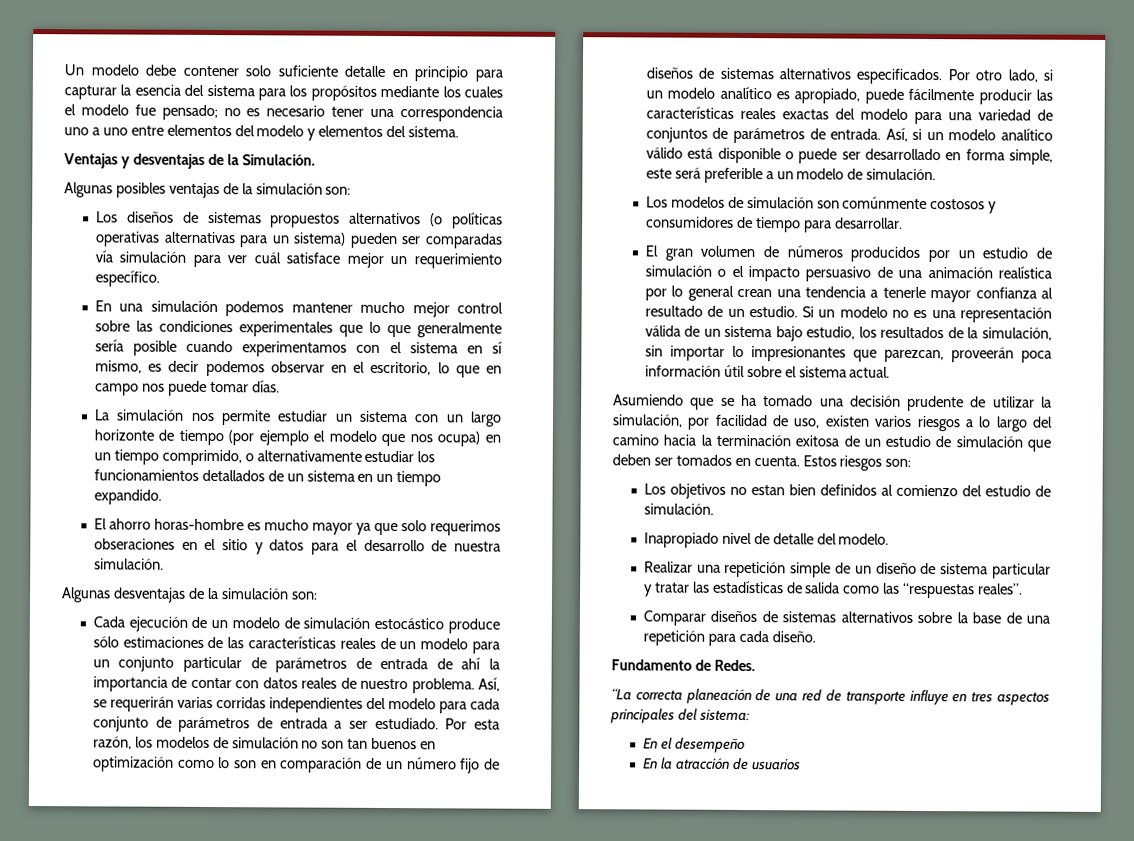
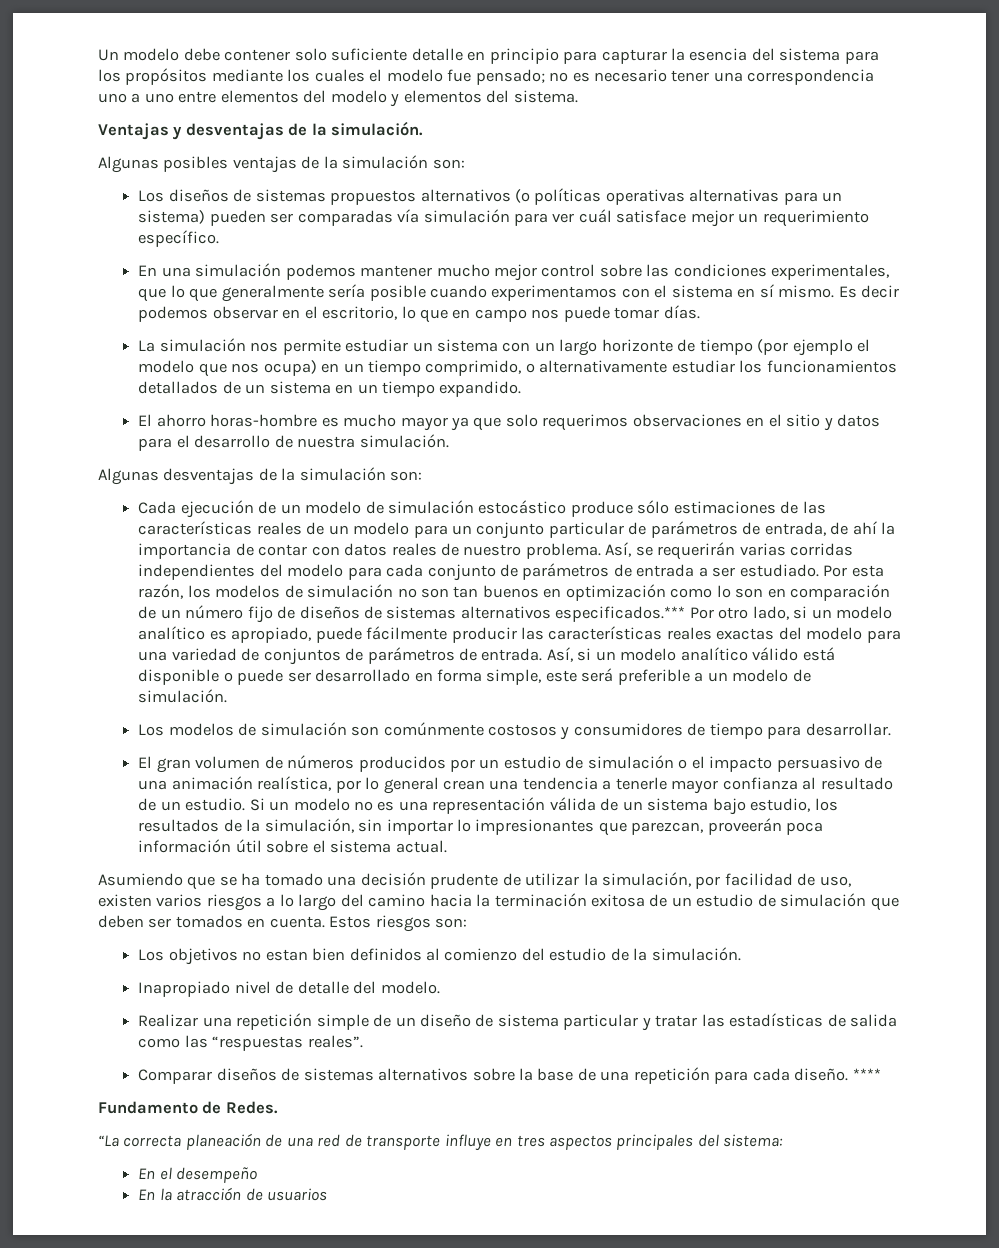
- Ventajas y desventajas de la Simulación.
+ Ventajas y desventajas de la simulación.
- En una simulación podemos mantener mucho mejor control sobre las condiciones experimentales que lo que generalmente sería posible cuando experimentamos con el sistema en sí mismo, es decir podemos observar en el escritorio, lo que en campo nos puede tomar días.
+ En una simulación podemos mantener mucho mejor control sobre las condiciones experimentales, que lo que generalmente sería posible cuando experimentamos con el sistema en sí mismo. Es decir podemos observar en el escritorio, lo que en campo nos puede tomar días.
- El ahorro horas-hombre es mucho mayor ya que solo requerimos obseraciones en el sitio y datos para el desarrollo de nuestra simulación.
+ El ahorro horas-hombre es mucho mayor ya que solo requerimos observaciones en el sitio y datos para el desarrollo de nuestra simulación.
- Cada ejecución de un modelo de simulación estocástico produce sólo estimaciones de las características reales de un modelo para un conjunto particular de parámetros de entrada de ahí la importancia de contar con datos reales de nuestro problema.
+ Cada ejecución de un modelo de simulación estocástico produce sólo estimaciones de las características reales de un modelo para un conjunto particular de parámetros de entrada, de ahí la importancia de contar con datos reales de nuestro problema.
- Por esta razón, los modelos de simulación no son tan buenos en optimización como lo son en comparación de un número fijo de diseños de sistemas alternativos especificados. Por otro lado, si un modelo analítico es apropiado, puede fácilmente producir las características reales exactas del modelo para una variedad de conjuntos de parámetros de entrada.
+ Por esta razón, los modelos de simulación no son tan buenos en optimización como lo son en comparación de un número fijo de diseños de sistemas alternativos especificados.*** Por otro lado, si un modelo analítico es apropiado, puede fácilmente producir las características reales exactas del modelo para una variedad de conjuntos de parámetros de entrada.
- El gran volumen de números producidos por un estudio de simulación o el impacto persuasivo de una animación realística por lo general crean una tendencia a tenerle mayor confianza al resultado de un estudio.
+ El gran volumen de números producidos por un estudio de simulación o el impacto persuasivo de una animación realística, por lo general crean una tendencia a tenerle mayor confianza al resultado de un estudio.
- Los objetivos no estan bien definidos al comienzo del estudio de simulación.
+ Los objetivos no estan bien definidos al comienzo del estudio de la simulación.
+ ****

